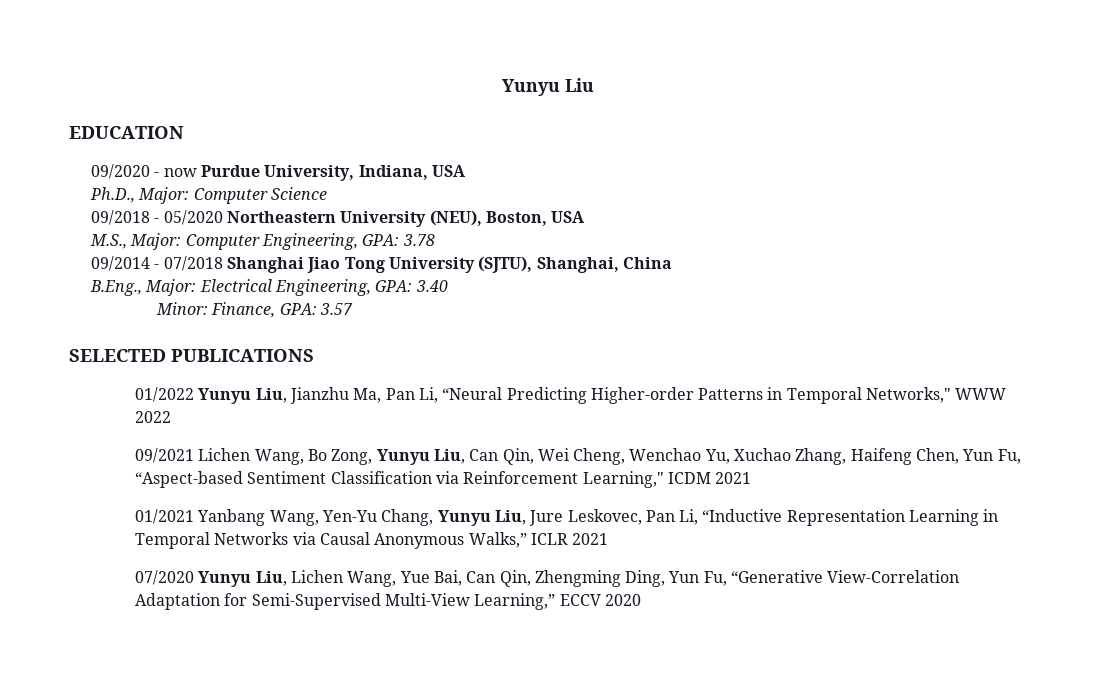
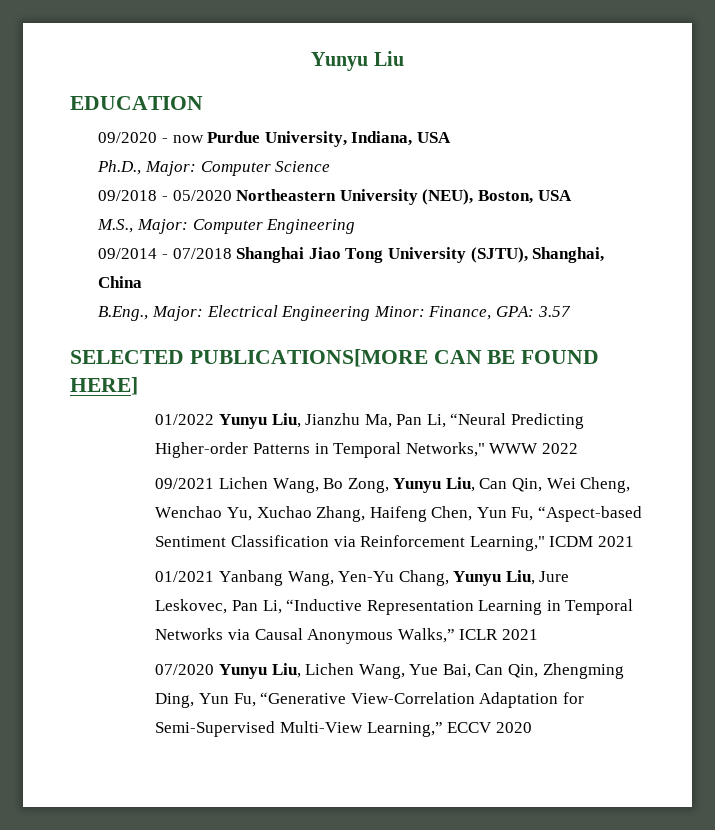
- M.S., Major: Computer Engineering, GPA: 3.78
+ M.S., Major: Computer Engineering
- B.Eng., Major: Electrical Engineering, GPA: 3.40
- Minor: Finance, GPA: 3.57
+ B.Eng., Major: Electrical Engineering Minor: Finance, GPA: 3.57
- SELECTED PUBLICATIONS
+ SELECTED PUBLICATIONS[MORE CAN BE FOUND HERE]

